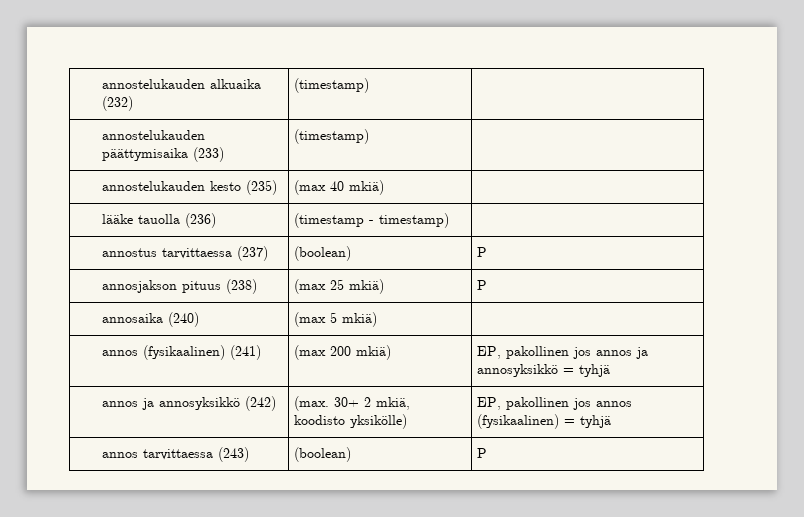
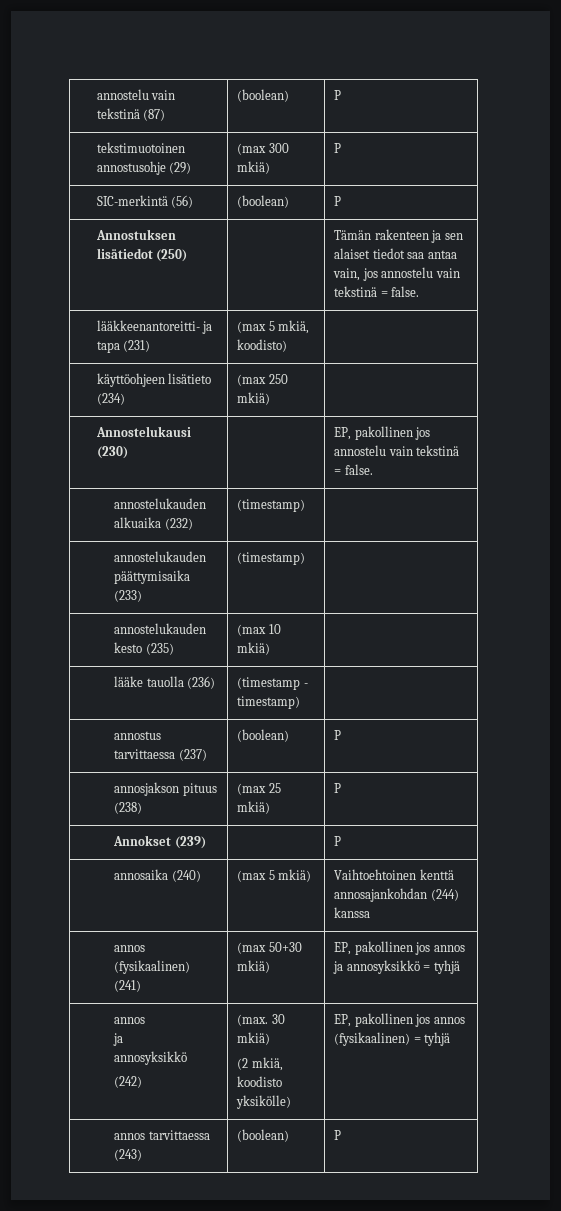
+ annostelu vain tekstinä (87) | (boolean) | P
+ tekstimuotoinen annostusohje (29) | (max 300 mkiä) | P
+ SIC-merkintä (56) | (boolean) | P
+ Annostuksen lisätiedot (250) | | Tämän rakenteen ja sen alaiset tiedot saa antaa vain, jos annostelu vain tekstinä = false.
+ lääkkeenantoreitti- ja tapa (231) | (max 5 mkiä, koodisto) |
+ käyttöohjeen lisätieto (234) | (max 250 mkiä) |
+ Annostelukausi (230) | | EP, pakollinen jos annostelu vain tekstinä = false.
- annostelukauden kesto (235) | (max 40 mkiä) |
+ annostelukauden kesto (235) | (max 10 mkiä) |
+ Annokset (239) | | P
- annosaika (240) | (max 5 mkiä) |
+ annosaika (240) | (max 5 mkiä) | Vaihtoehtoinen kenttä annosajankohdan (244) kanssa
- annos (fysikaalinen) (241) | (max 200 mkiä) | EP, pakollinen jos annos ja annosyksikkö = tyhjä
- annos ja annosyksikkö (242) | (max. 30+ 2 mkiä, koodisto yksikölle) | EP, pakollinen jos annos (fysikaalinen) = tyhjä
+ annos (fysikaalinen) (241) | (max 50+30 mkiä) | EP, pakollinen jos annos ja annosyksikkö = tyhjä
+ annos
+ ja
+ annosyksikkö
+ (242) | (max. 30 mkiä)
+ (2 mkiä, koodisto yksikölle) | EP, pakollinen jos annos (fysikaalinen) = tyhjä

